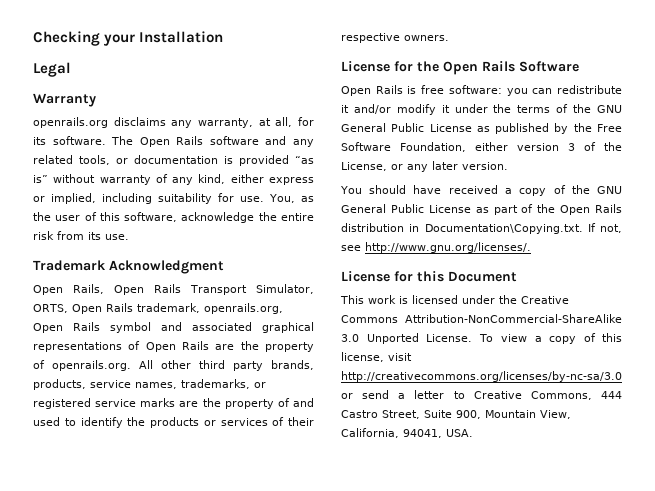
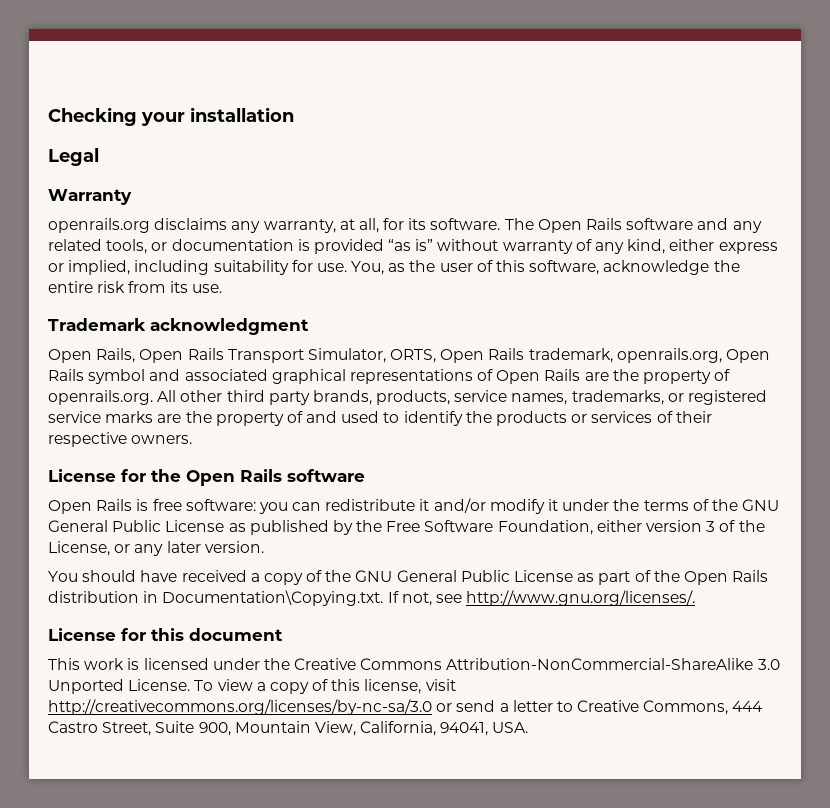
- Checking your Installation
+ Checking your installation
- Trademark Acknowledgment
+ Trademark acknowledgment
- License for the Open Rails Software
+ License for the Open Rails software
- License for this Document
+ License for this document

